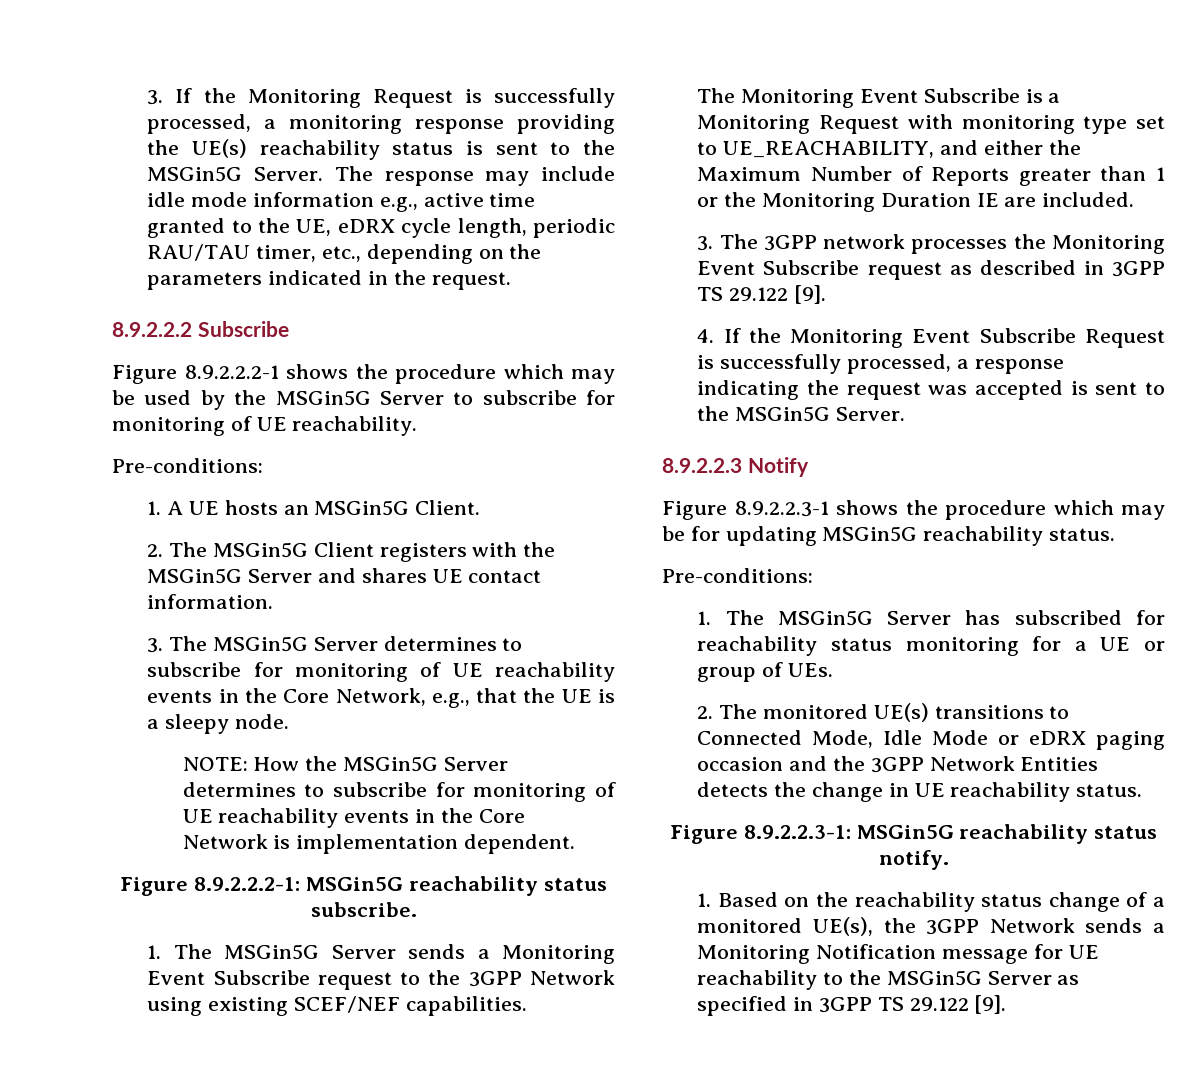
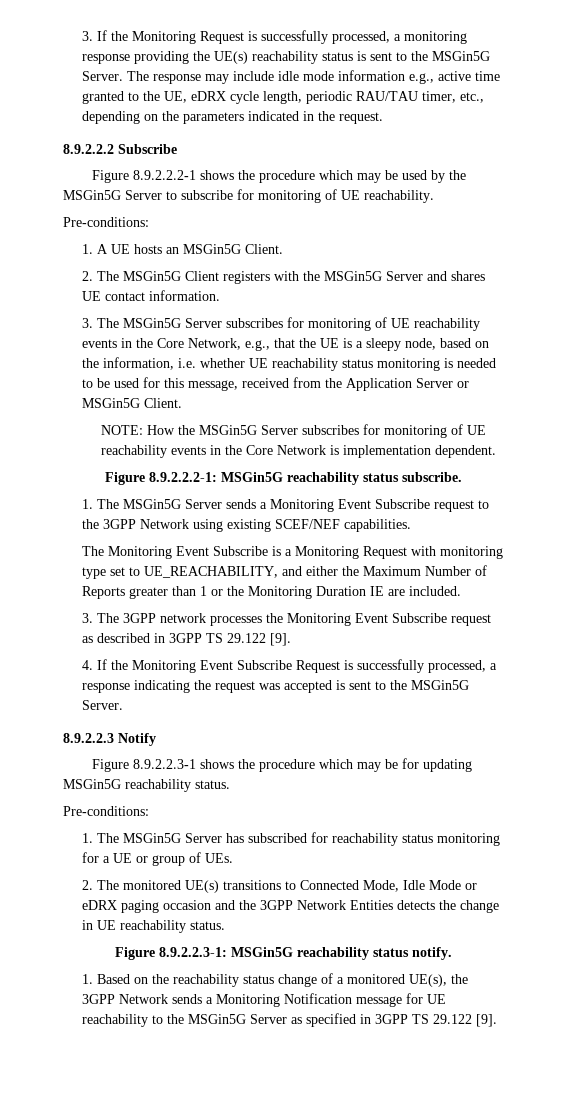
- 3. The MSGin5G Server determines to subscribe for monitoring of UE reachability events in the Core Network, e.g., that the UE is a sleepy node.
+ 3. The MSGin5G Server subscribes for monitoring of UE reachability events in the Core Network, e.g., that the UE is a sleepy node, based on the information, i.e. whether UE reachability status monitoring is needed to be used for this message, received from the Application Server or MSGin5G Client.
- NOTE: How the MSGin5G Server determines to subscribe for monitoring of UE reachability events in the Core Network is implementation dependent.
+ NOTE: How the MSGin5G Server subscribes for monitoring of UE reachability events in the Core Network is implementation dependent.

